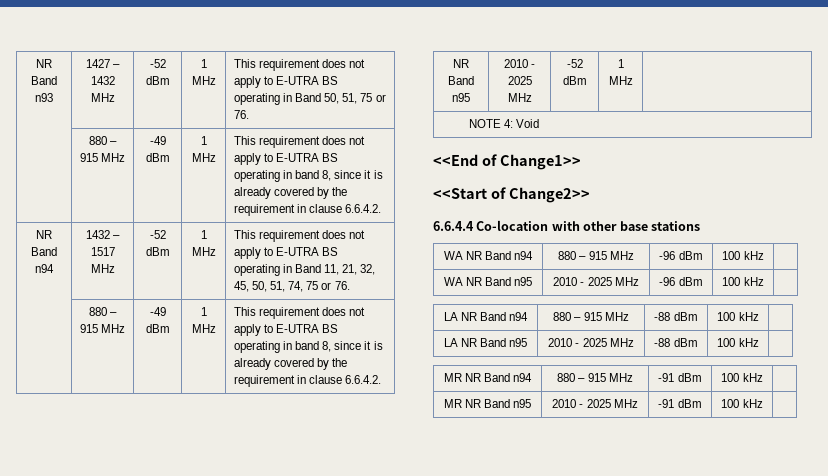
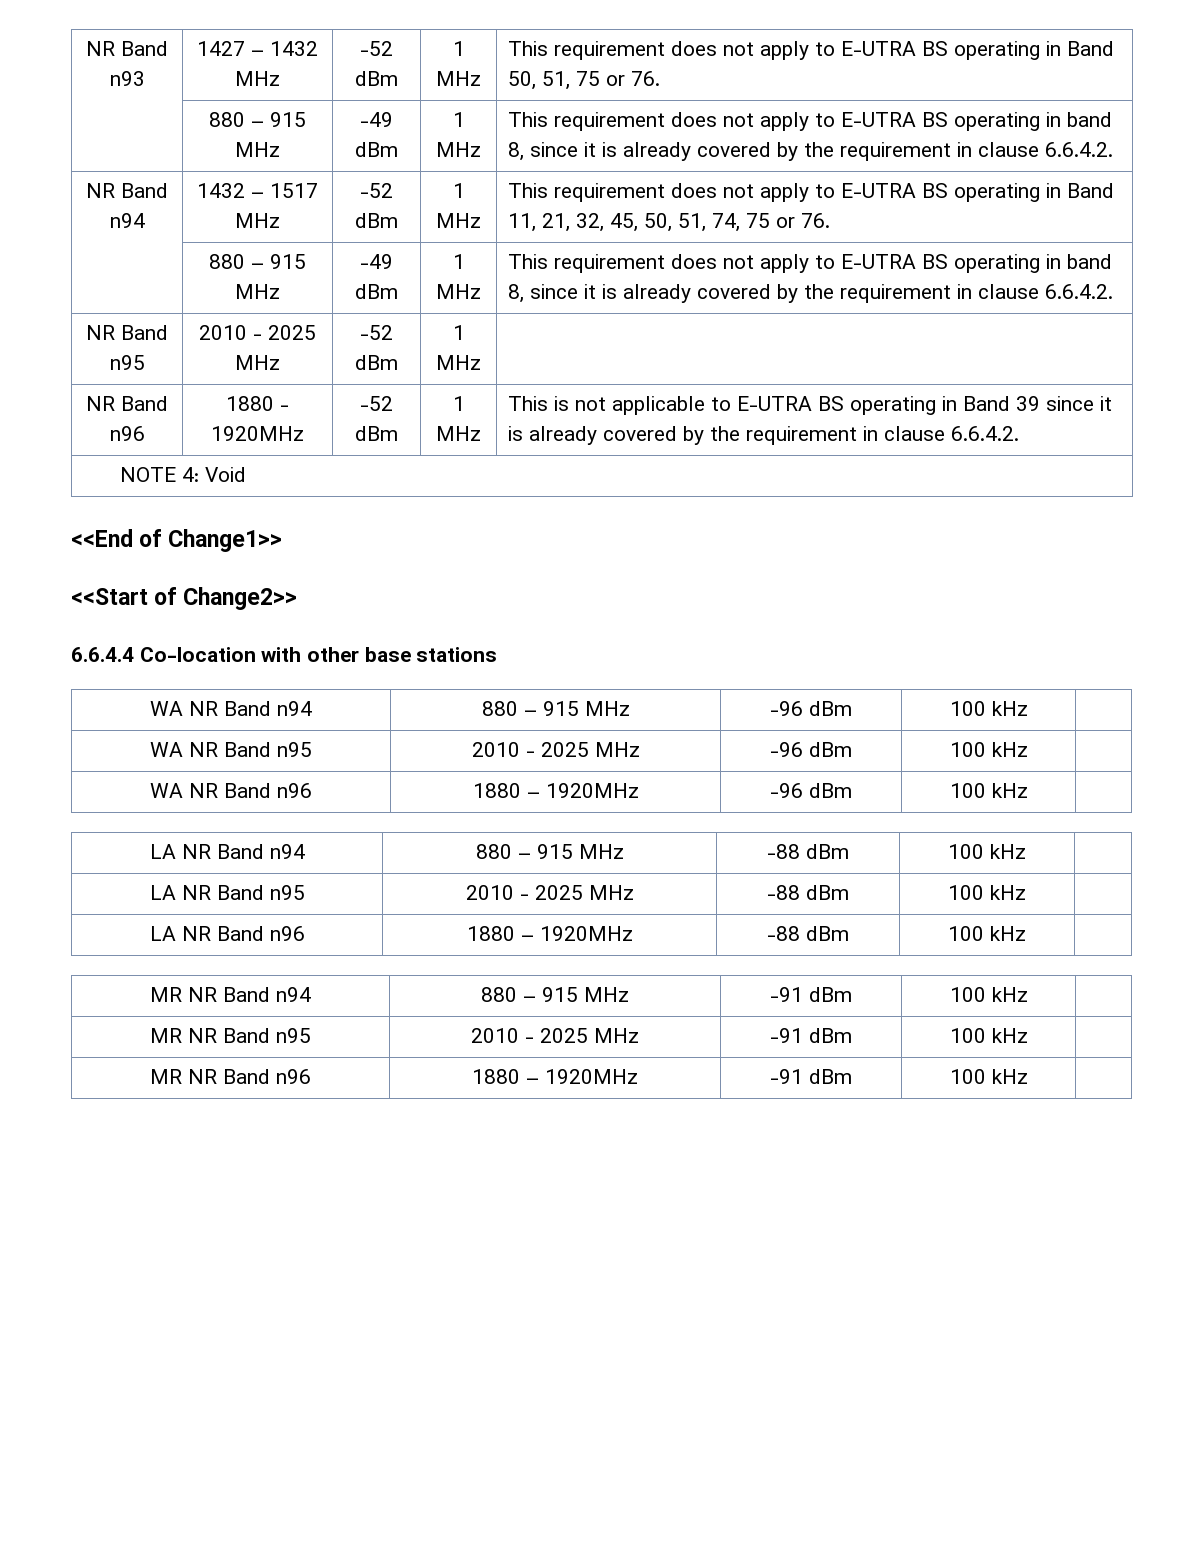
+ NR Band n96 | 1880 - 1920MHz | -52 dBm | 1 MHz | This is not applicable to E-UTRA BS operating in Band 39 since it is already covered by the requirement in clause 6.6.4.2.
+ WA NR Band n96 | 1880 – 1920MHz | -96 dBm | 100 kHz |
+ LA NR Band n96 | 1880 – 1920MHz | -88 dBm | 100 kHz |
+ MR NR Band n96 | 1880 – 1920MHz | -91 dBm | 100 kHz |

